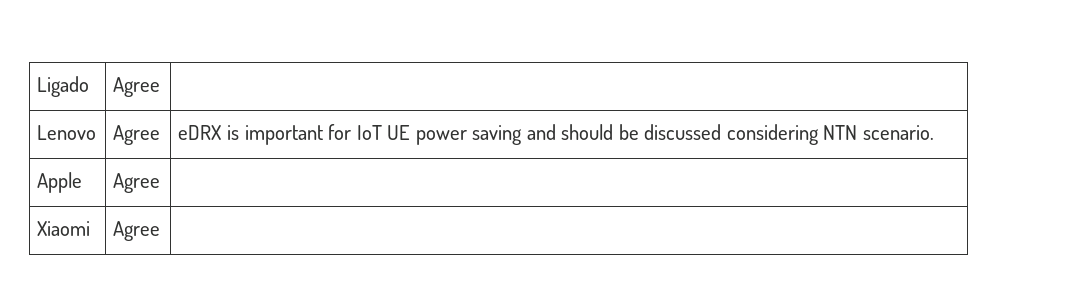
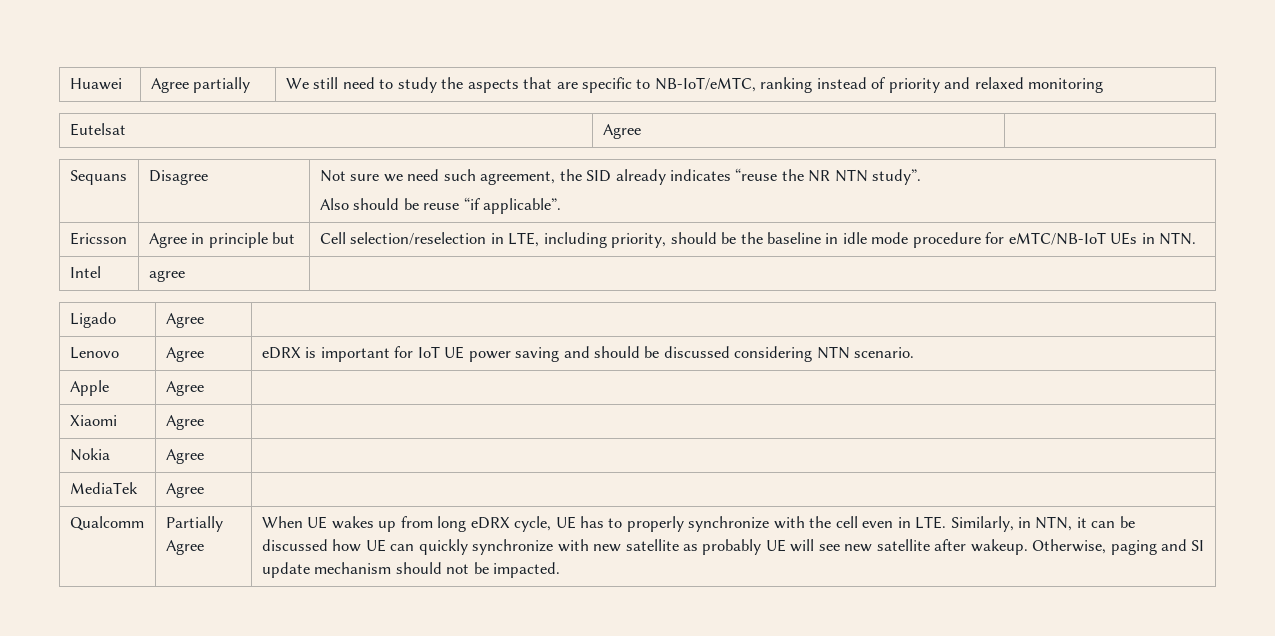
+ Huawei | Agree partially | We still need to study the aspects that are specific to NB-IoT/eMTC, ranking instead of priority and relaxed monitoring
+ Eutelsat | Agree |
+ Sequans | Disagree | Not sure we need such agreement, the SID already indicates “reuse the NR NTN study”.
+ Also should be reuse “if applicable”.
+ Ericsson | Agree in principle but | Cell selection/reselection in LTE, including priority, should be the baseline in idle mode procedure for eMTC/NB-IoT UEs in NTN.
+ Intel | agree |
+ Nokia | Agree |
+ MediaTek | Agree |
+ Qualcomm | Partially Agree | When UE wakes up from long eDRX cycle, UE has to properly synchronize with the cell even in LTE. Similarly, in NTN, it can be discussed how UE can quickly synchronize with new satellite as probably UE will see new satellite after wakeup. Otherwise, paging and SI update mechanism should not be impacted.

